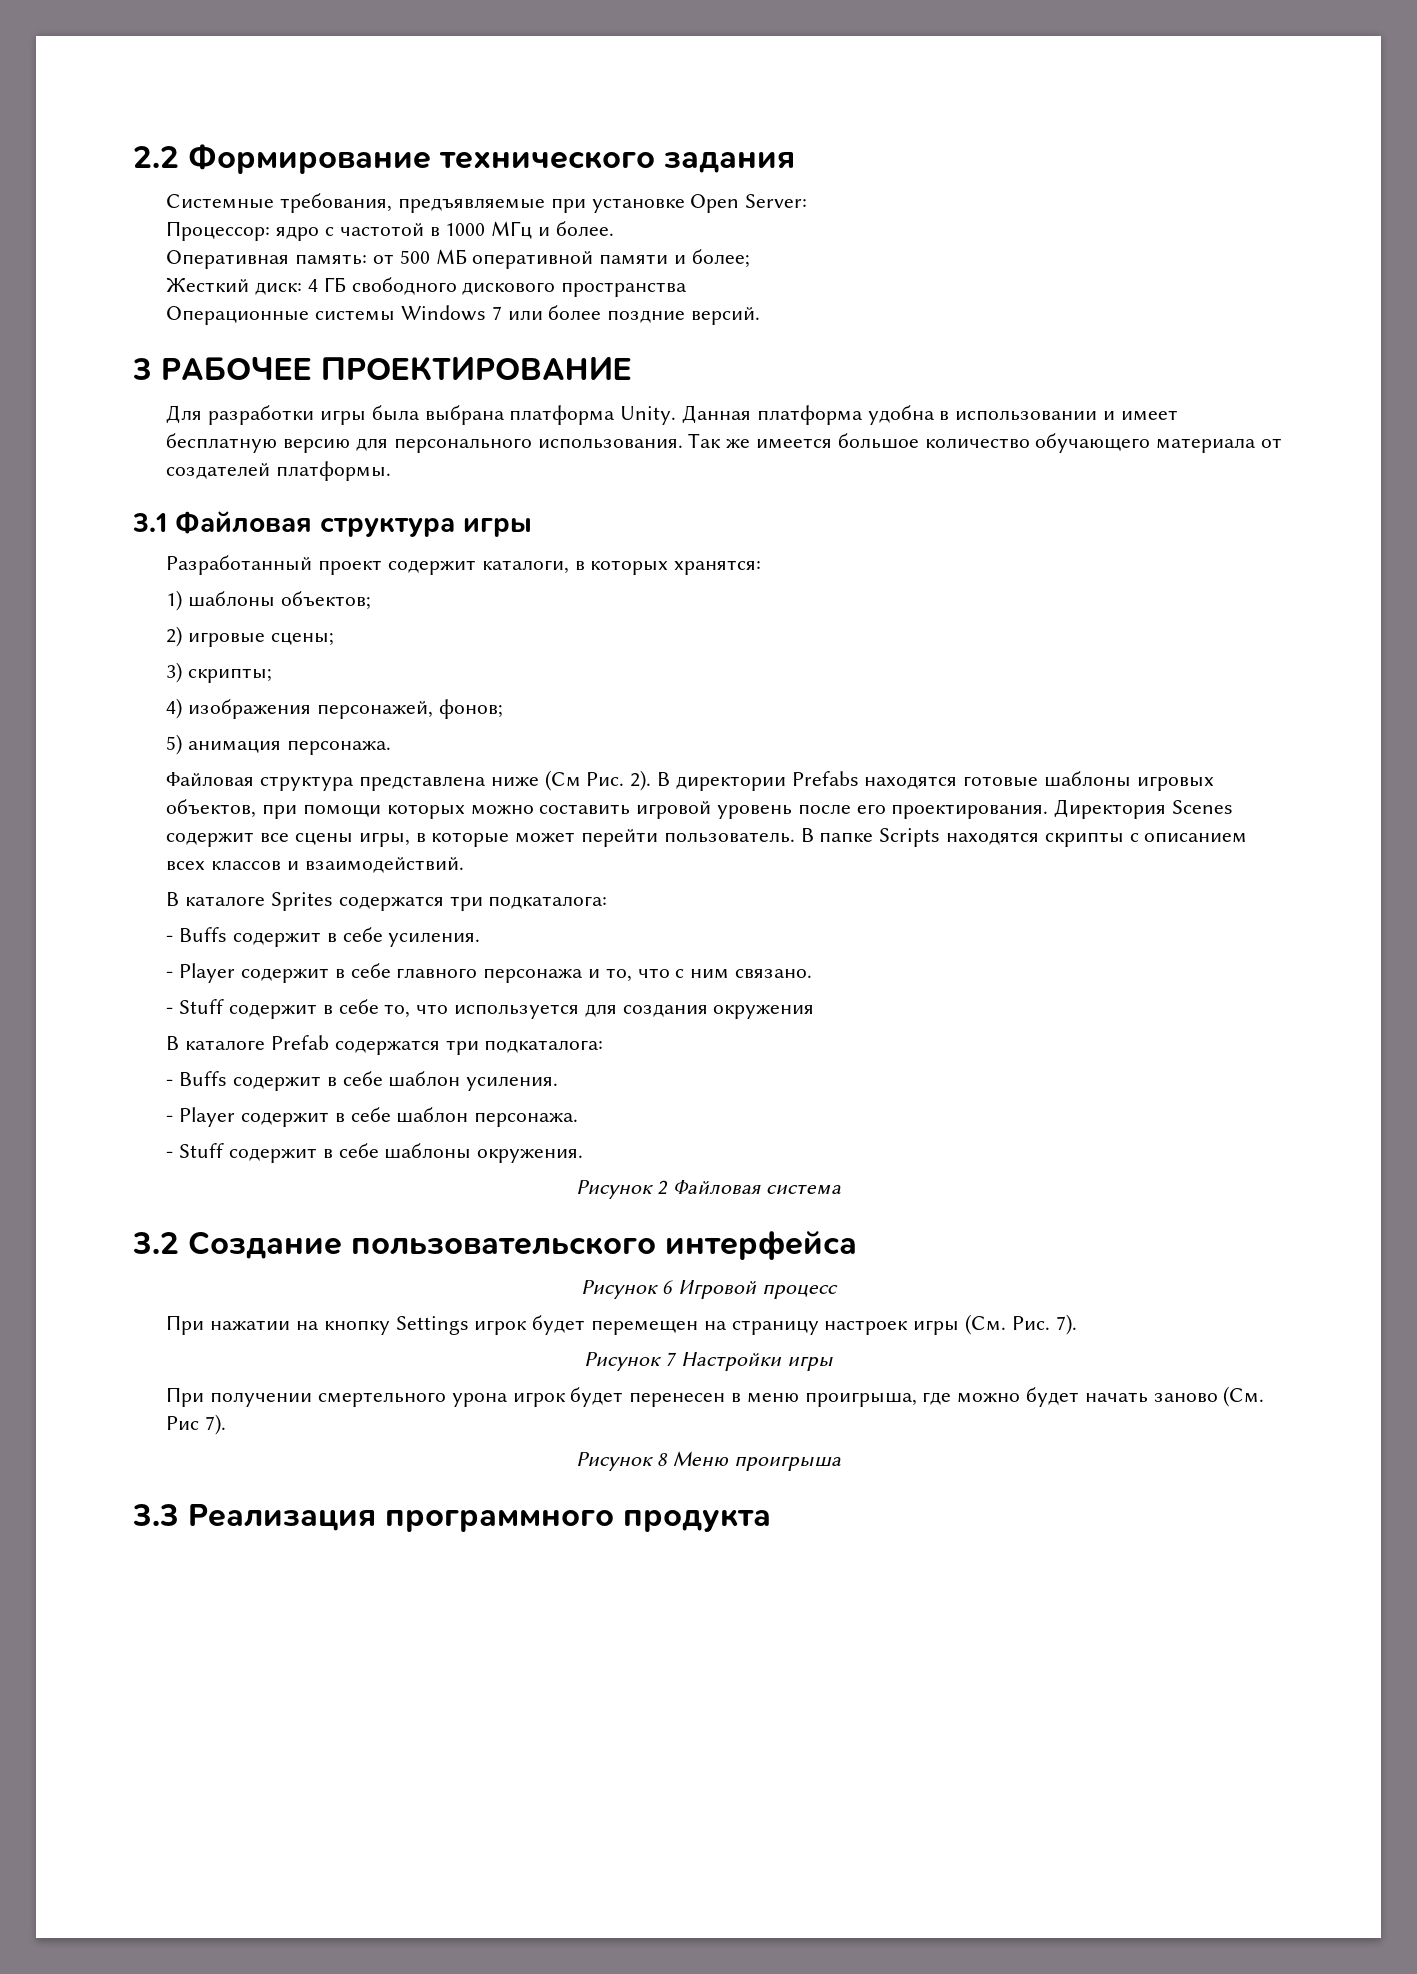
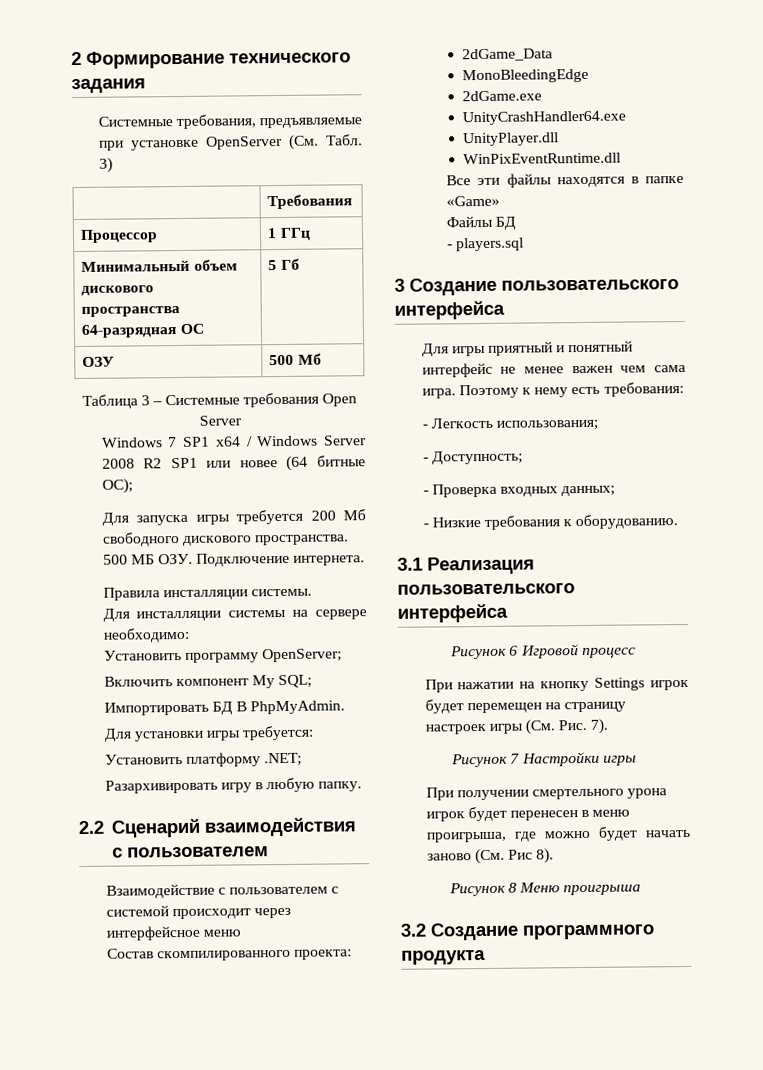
- 2.2 Формирование технического задания
+ 2 Формирование технического задания
- Системные требования, предъявляемые при установке Open Server:
- Процессор: ядро с частотой в 1000 МГц и более.
- Оперативная память: от 500 МБ оперативной памяти и более;
- Жесткий диск: 4 ГБ свободного дискового пространства
- Операционные системы Windows 7 или более поздние версий.
- 3 РАБОЧЕЕ ПРОЕКТИРОВАНИЕ
- Для разработки игры была выбрана платформа Unity. Данная платформа удобна в использовании и имеет бесплатную версию для персонального использования. Так же имеется большое количество обучающего материала от создателей платформы.
- 3.1 Файловая структура игры
- Разработанный проект содержит каталоги, в которых хранятся:
- 1) шаблоны объектов;
- 2) игровые сцены;
- 3) скрипты;
- 4) изображения персонажей, фонов;
- 5) анимация персонажа.
- Файловая структура представлена ниже (См Рис. 2). В директории Prefabs находятся готовые шаблоны игровых объектов, при помощи которых можно составить игровой уровень после его проектирования. Директория Scenes содержит все сцены игры, в которые может перейти пользователь. В папке Scripts находятся скрипты с описанием всех классов и взаимодействий.
- В каталоге Sprites содержатся три подкаталога:
- - Buffs содержит в себе усиления.
- - Player содержит в себе главного персонажа и то, что с ним связано.
- - Stuff содержит в себе то, что используется для создания окружения
- В каталоге Prefab содержатся три подкаталога:
- - Buffs содержит в себе шаблон усиления.
- - Player содержит в себе шаблон персонажа.
- - Stuff содержит в себе шаблоны окружения.
- Рисунок 2 Файловая система
- 3.2 Создание пользовательского интерфейса
+ Системные требования, предъявляемые при установке OpenServer (См. Табл. 3)
+ | Требования
+ Процессор | 1 ГГц
+ Минимальный объем дискового пространства 64-разрядная ОС | 5 Гб
+ ОЗУ | 500 Мб
+ Таблица 3 – Системные требования Open Server
+ Windows 7 SP1 x64 / Windows Server 2008 R2 SP1 или новее (64 битные ОС);
+ Для запуска игры требуется 200 Мб свободного дискового пространства. 500 МБ ОЗУ. Подключение интернета.
+ Правила инсталляции системы.
+ Для инсталляции системы на сервере необходимо:
+ Установить программу OpenServer;
+ Включить компонент My SQL;
+ Импортировать БД В PhpMyAdmin.
+ Для установки игры требуется:
+ Установить платформу .NET;
+ Разархивировать игру в любую папку.
+ 2.2 Сценарий взаимодействия с пользователем
+ Взаимодействие с пользователем с системой происходит через интерфейсное меню
+ Состав скомпилированного проекта:
+ 2dGame_Data
+ MonoBleedingEdge
+ 2dGame.exe
+ UnityCrashHandler64.exe
+ UnityPlayer.dll
+ WinPixEventRuntime.dll
+ Все эти файлы находятся в папке «Game»
+ Файлы БД
+ - players.sql
+ 3 Создание пользовательского интерфейса
+ Для игры приятный и понятный интерфейс не менее важен чем сама игра. Поэтому к нему есть требования:
+ - Легкость использования;
+ - Доступность;
+ - Проверка входных данных;
+ - Низкие требования к оборудованию.
+ 3.1 Реализация пользовательского интерфейса
- При получении смертельного урона игрок будет перенесен в меню проигрыша, где можно будет начать заново (См. Рис 7).
+ При получении смертельного урона игрок будет перенесен в меню проигрыша, где можно будет начать заново (См. Рис 8).
- 3.3 Реализация программного продукта
+ 3.2 Создание программного продукта

